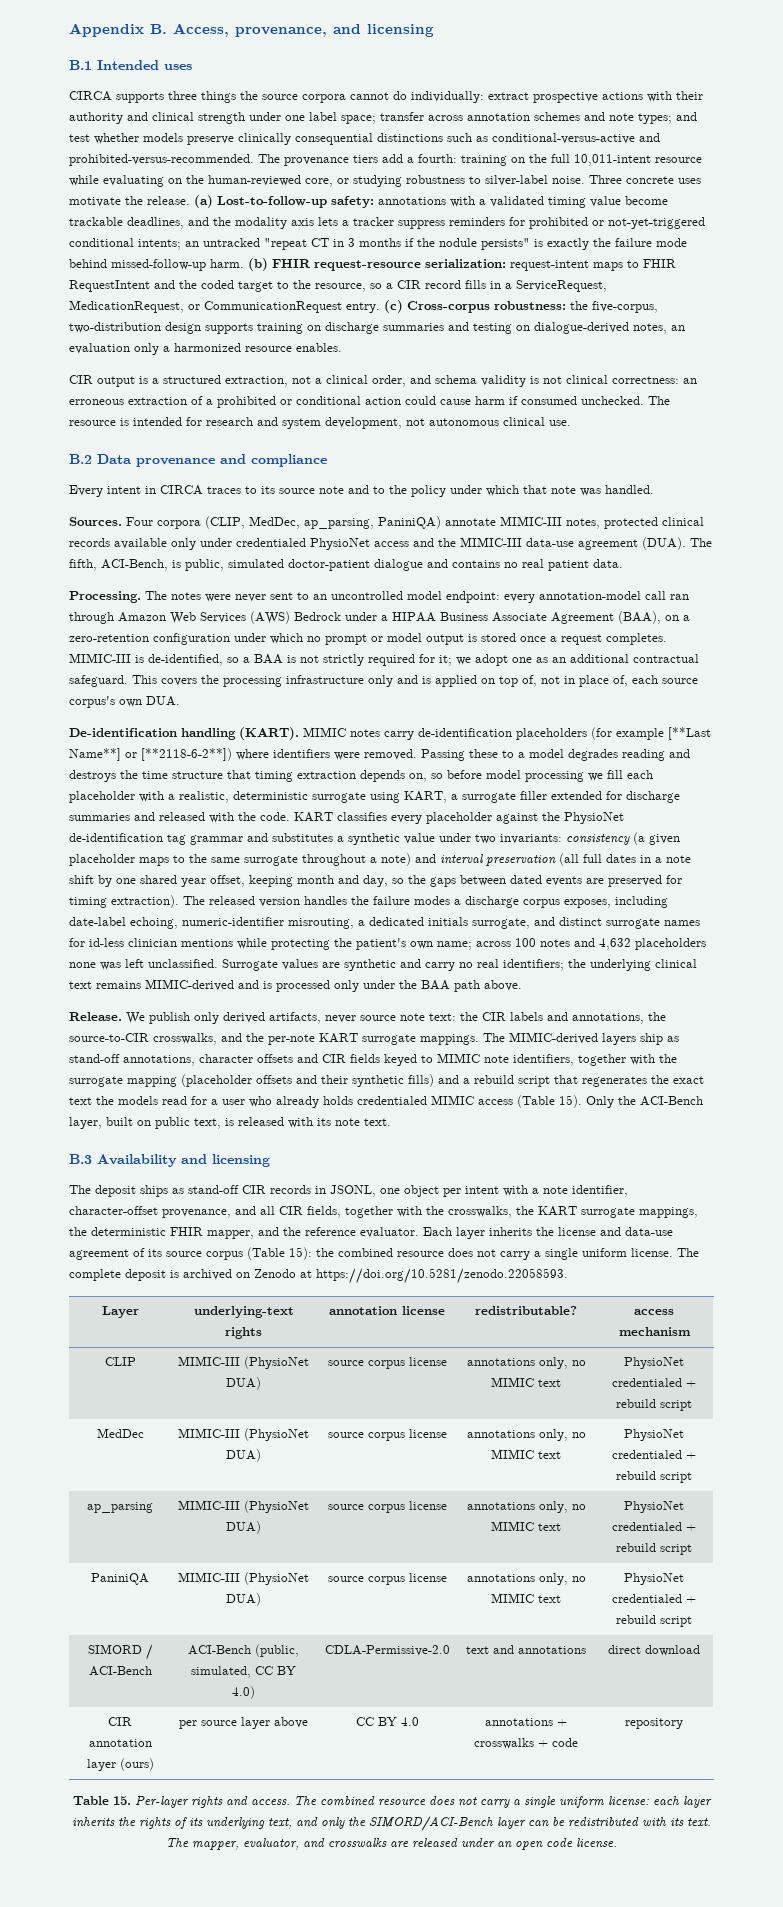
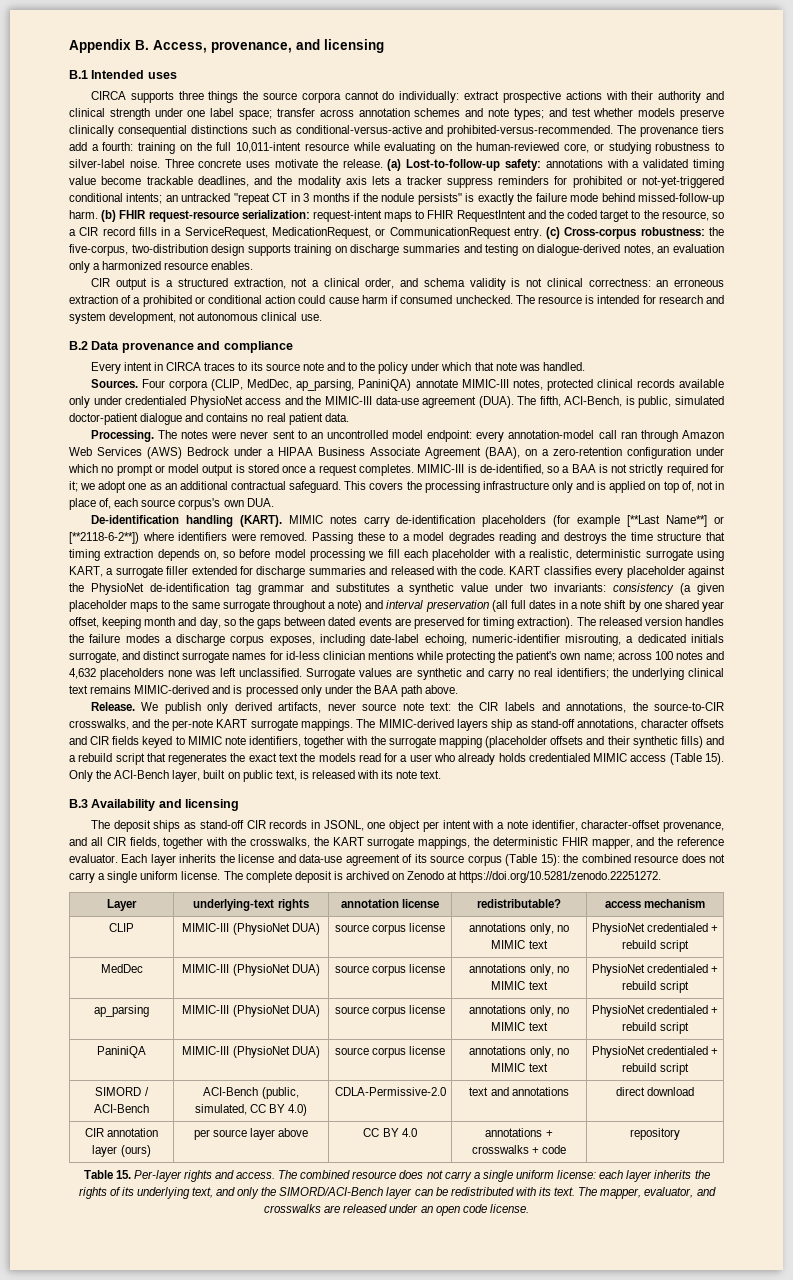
- The complete deposit is archived on Zenodo at https://doi.org/10.5281/zenodo.22058593.
+ The complete deposit is archived on Zenodo at https://doi.org/10.5281/zenodo.22251272.

